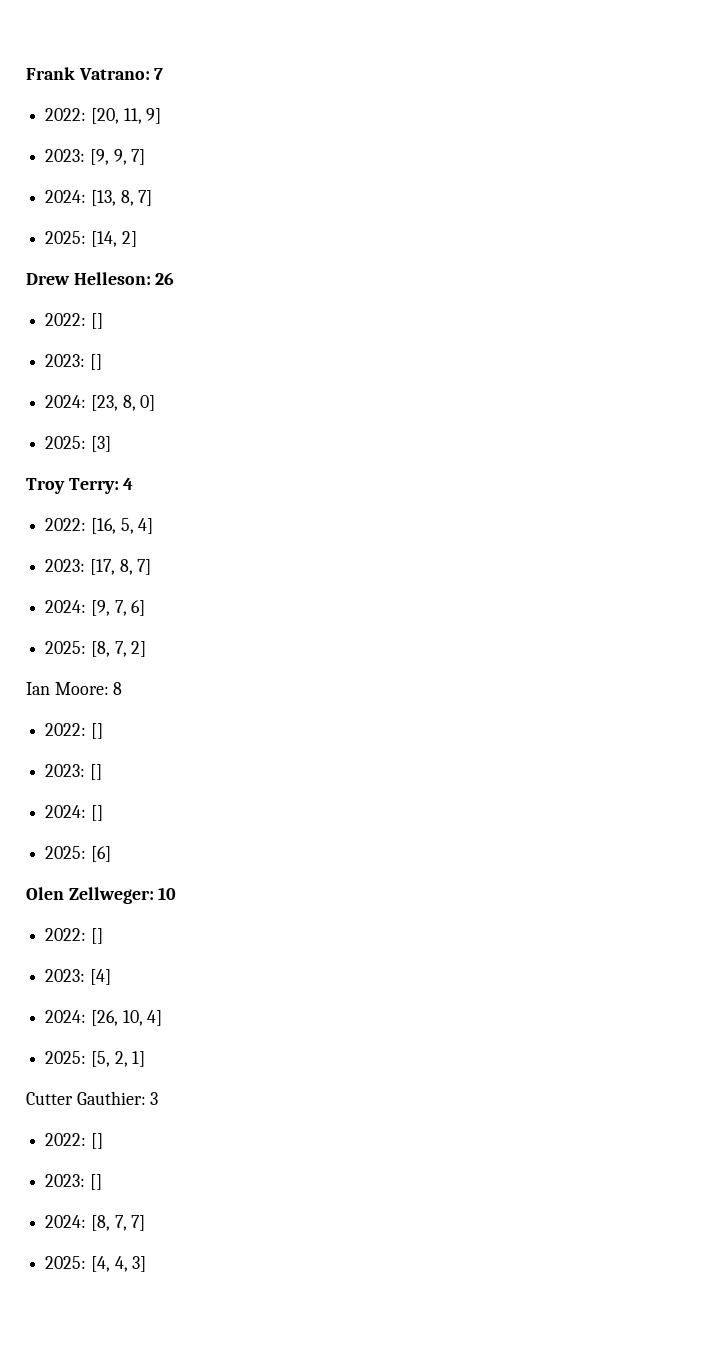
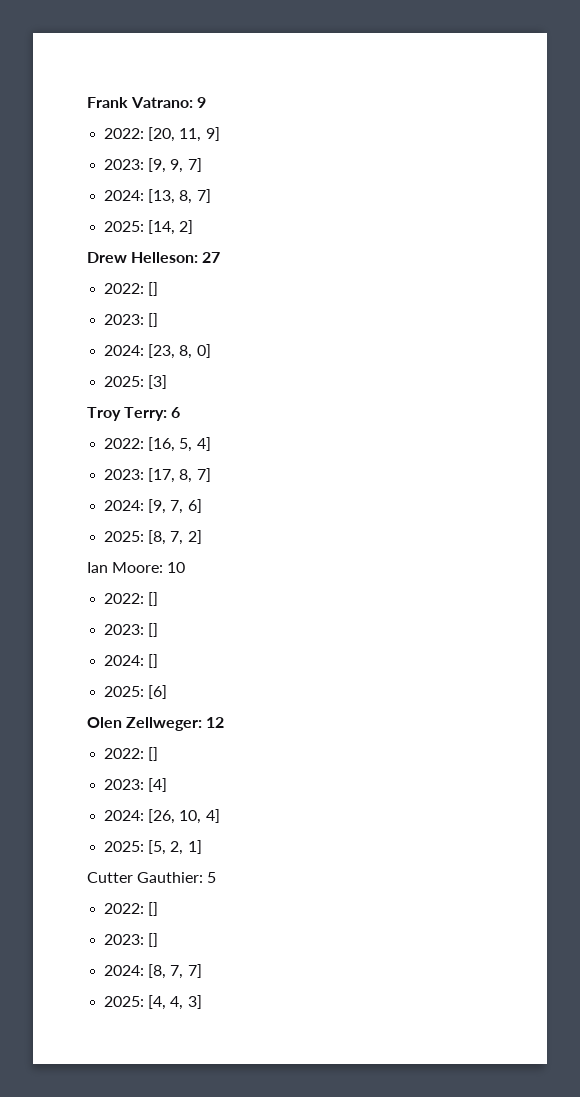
- Frank Vatrano: 7
+ Frank Vatrano: 9
- Drew Helleson: 26
+ Drew Helleson: 27
- Troy Terry: 4
+ Troy Terry: 6
- Ian Moore: 8
+ Ian Moore: 10
- Olen Zellweger: 10
+ Olen Zellweger: 12
- Cutter Gauthier: 3
+ Cutter Gauthier: 5

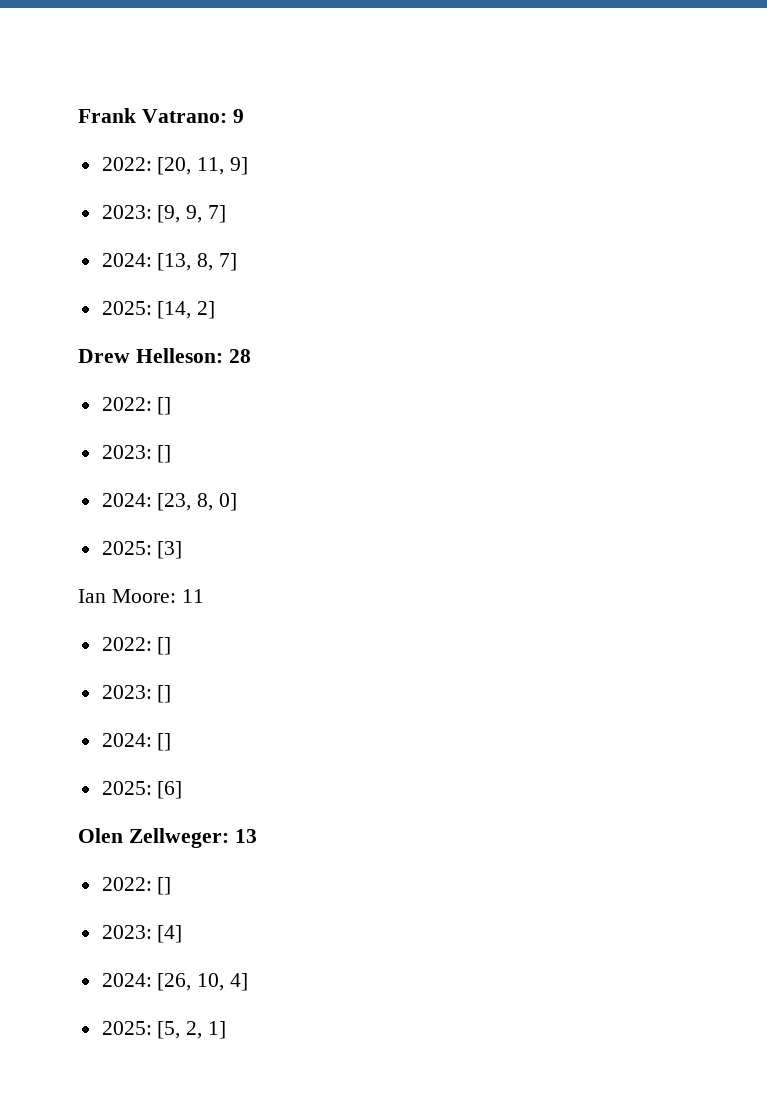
- Drew Helleson: 27
+ Drew Helleson: 28
- Troy Terry: 6
- 2022: [16, 5, 4]
- 2023: [17, 8, 7]
- 2024: [9, 7, 6]
- 2025: [8, 7, 2]
- Ian Moore: 10
+ Ian Moore: 11
- Olen Zellweger: 12
+ Olen Zellweger: 13
- Cutter Gauthier: 5
- 2022: []
- 2023: []
- 2024: [8, 7, 7]
- 2025: [4, 4, 3]

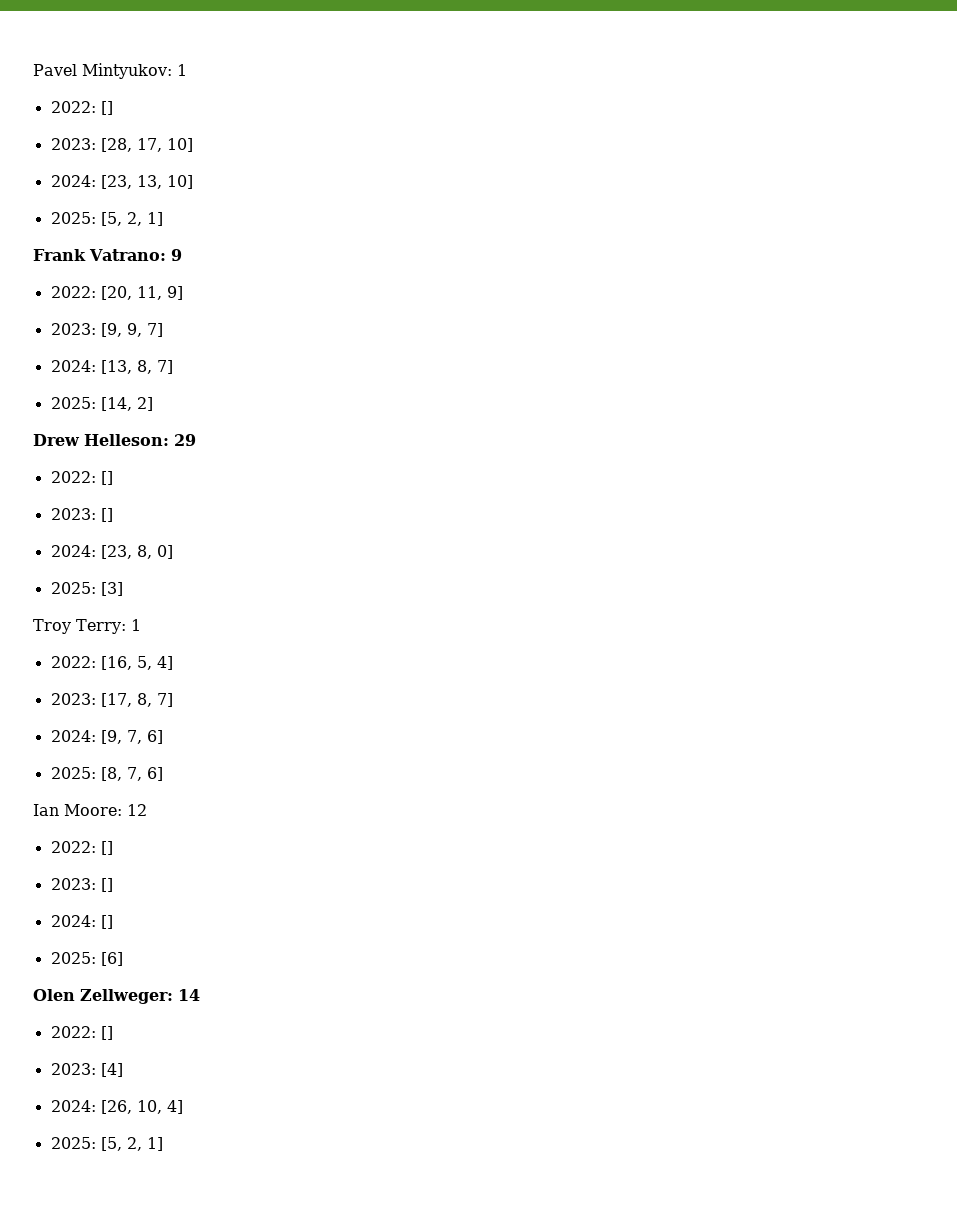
+ Pavel Mintyukov: 1
+ 2022: []
+ 2023: [28, 17, 10]
+ 2024: [23, 13, 10]
+ 2025: [5, 2, 1]
- Drew Helleson: 28
+ Drew Helleson: 29
+ Troy Terry: 1
+ 2022: [16, 5, 4]
+ 2023: [17, 8, 7]
+ 2024: [9, 7, 6]
+ 2025: [8, 7, 6]
- Ian Moore: 11
+ Ian Moore: 12
- Olen Zellweger: 13
+ Olen Zellweger: 14

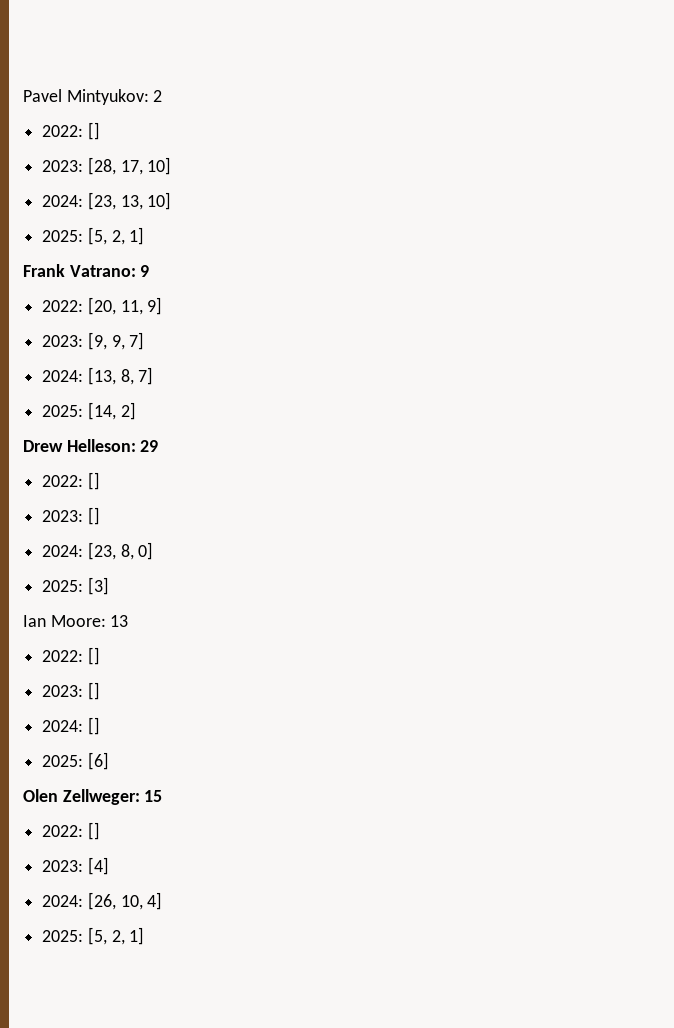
- Pavel Mintyukov: 1
+ Pavel Mintyukov: 2
- Troy Terry: 1
- 2022: [16, 5, 4]
- 2023: [17, 8, 7]
- 2024: [9, 7, 6]
- 2025: [8, 7, 6]
- Ian Moore: 12
+ Ian Moore: 13
- Olen Zellweger: 14
+ Olen Zellweger: 15

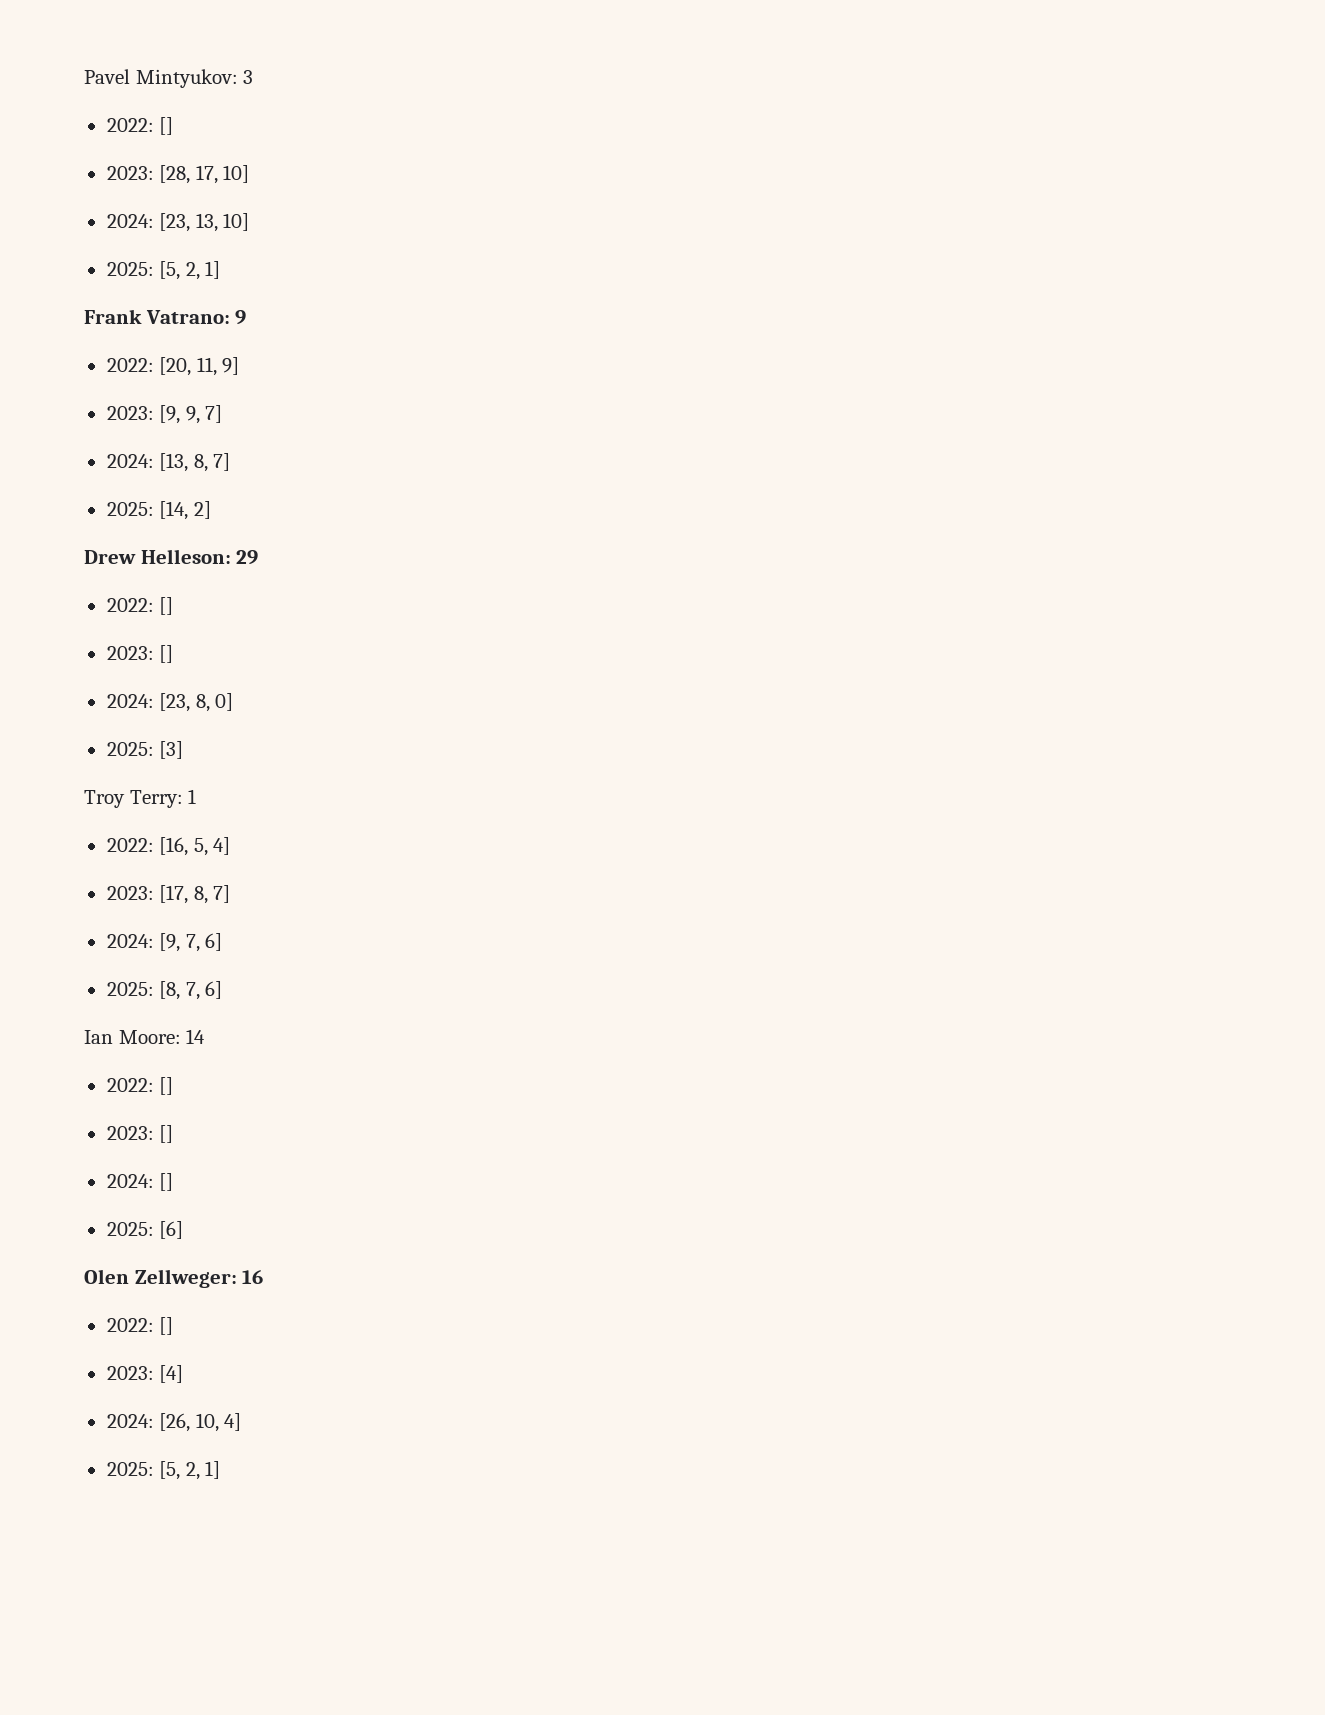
- Pavel Mintyukov: 2
+ Pavel Mintyukov: 3
+ Troy Terry: 1
+ 2022: [16, 5, 4]
+ 2023: [17, 8, 7]
+ 2024: [9, 7, 6]
+ 2025: [8, 7, 6]
- Ian Moore: 13
+ Ian Moore: 14
- Olen Zellweger: 15
+ Olen Zellweger: 16

